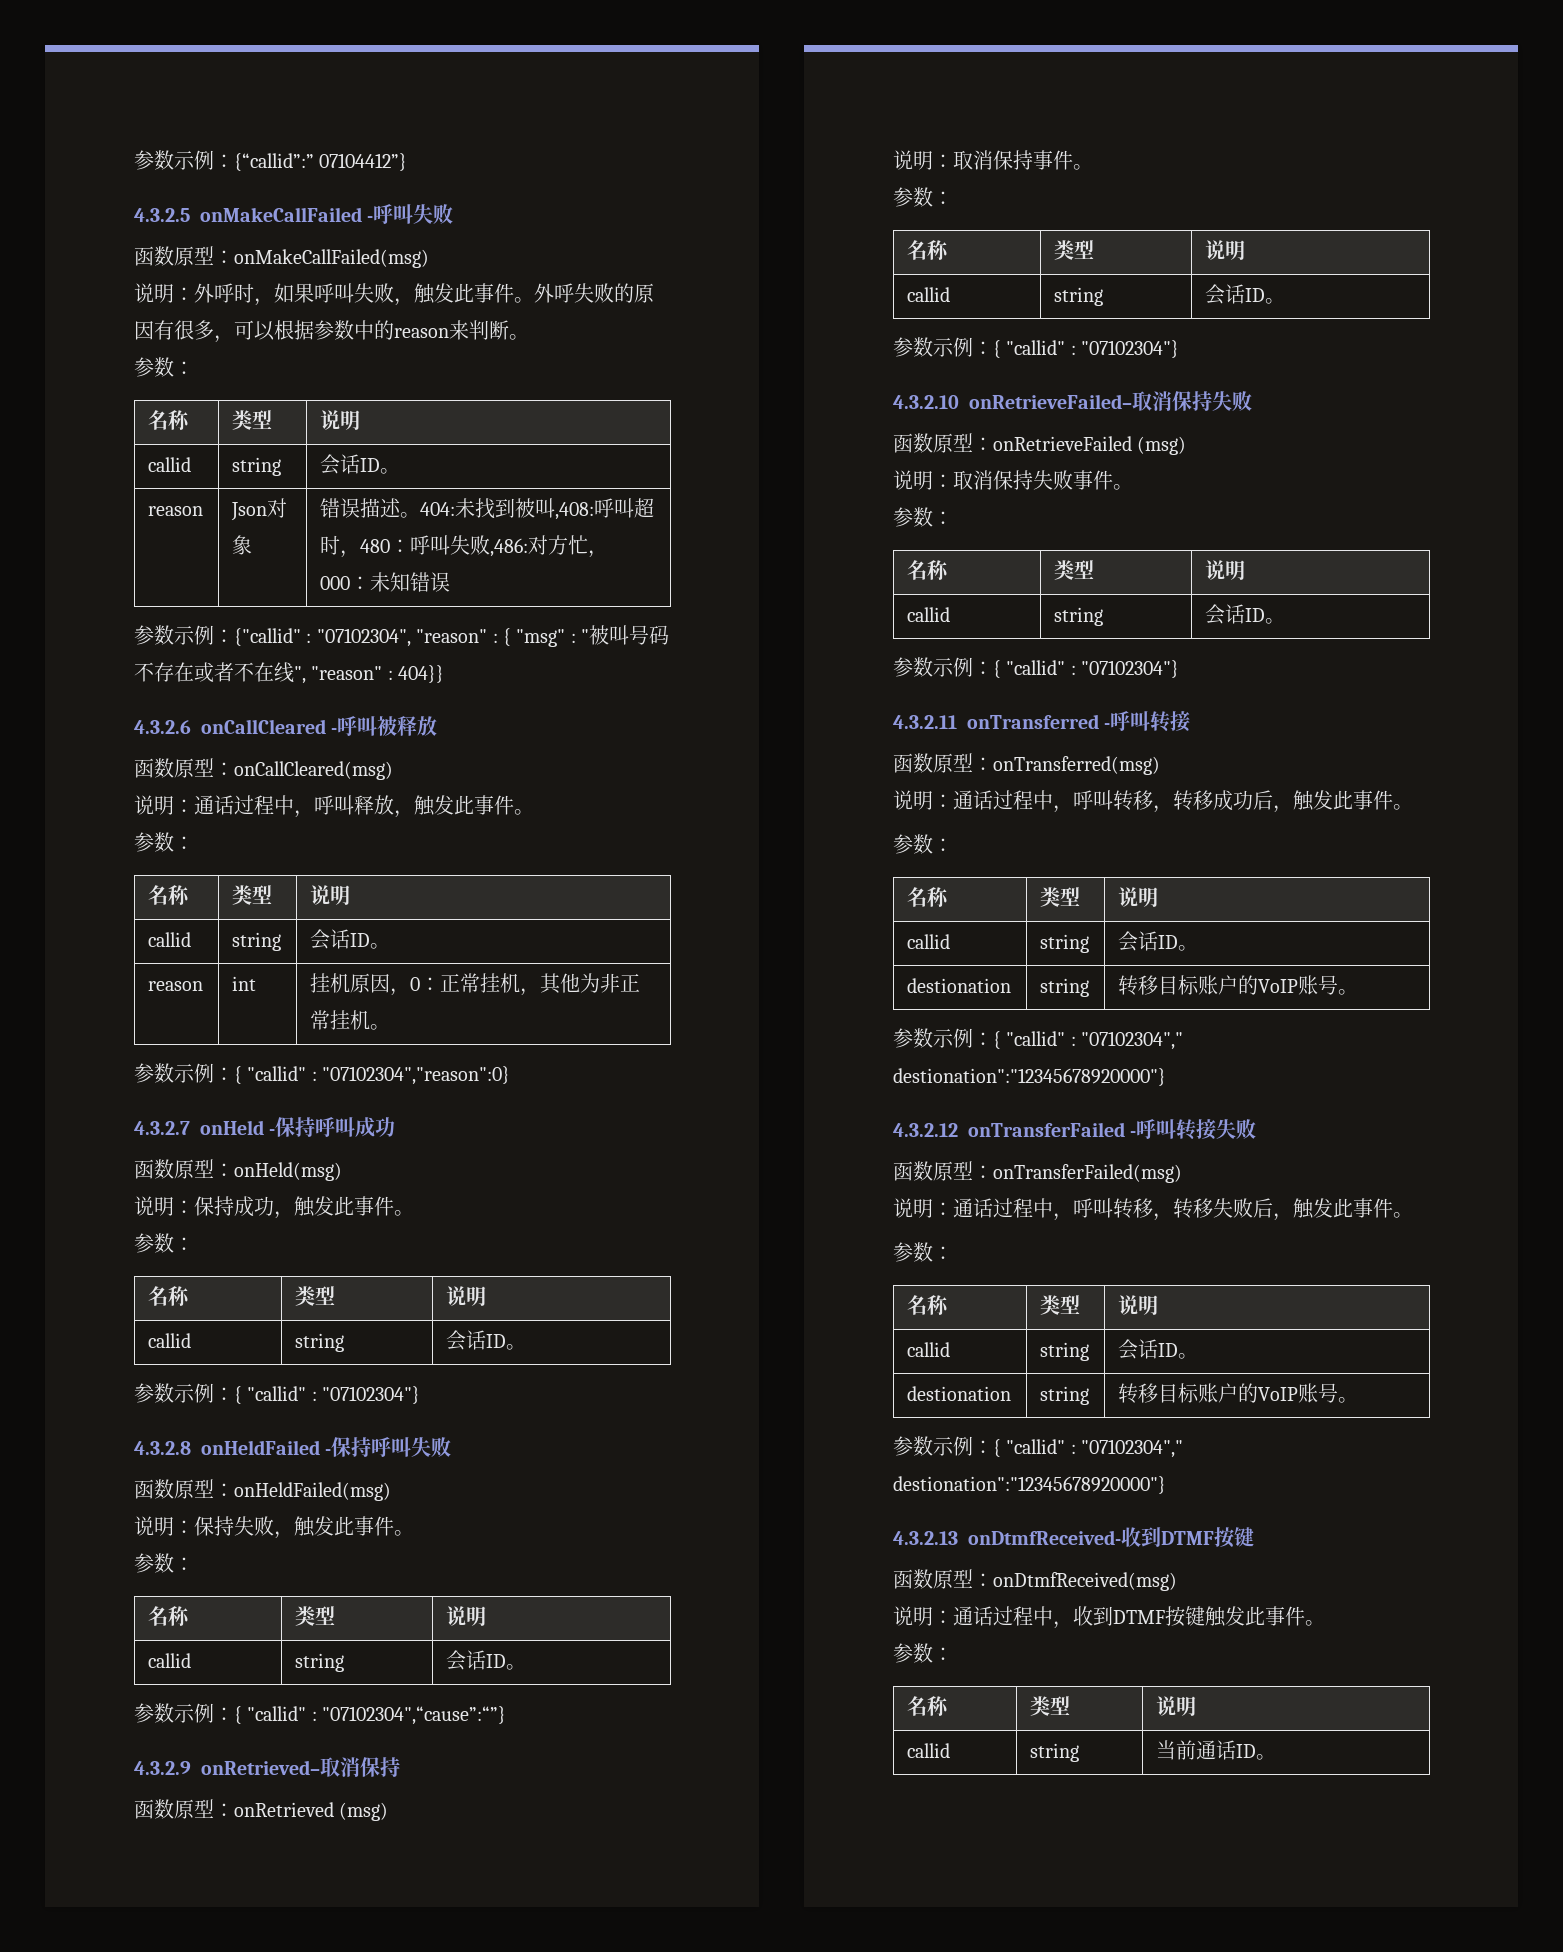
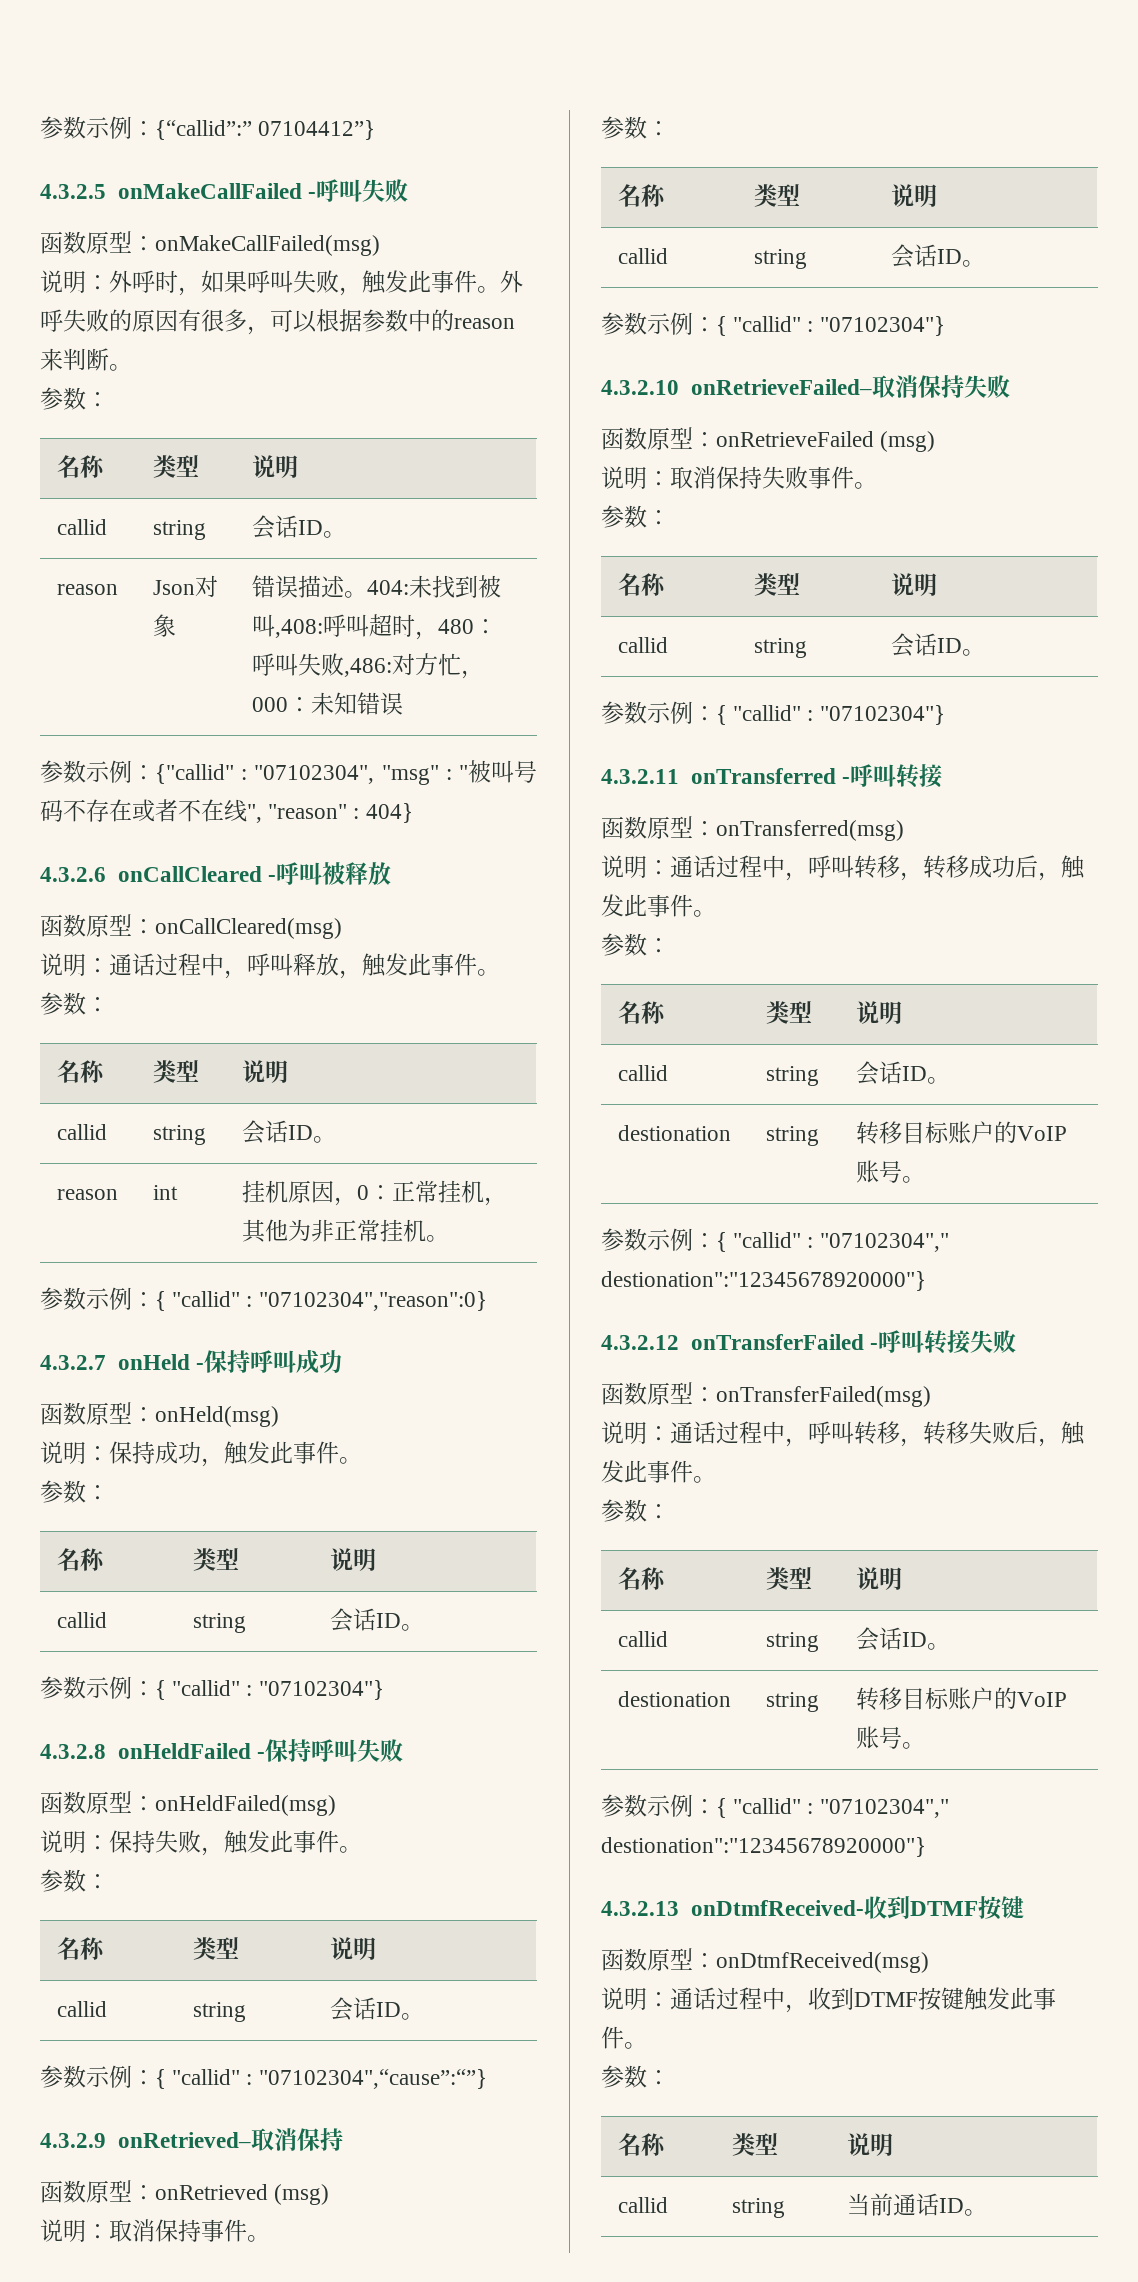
- 参数示例：{"callid" : "07102304", "reason" : { "msg" : "被叫号码不存在或者不在线", "reason" : 404}}
+ 参数示例：{"callid" : "07102304", "msg" : "被叫号码不存在或者不在线", "reason" : 404}

